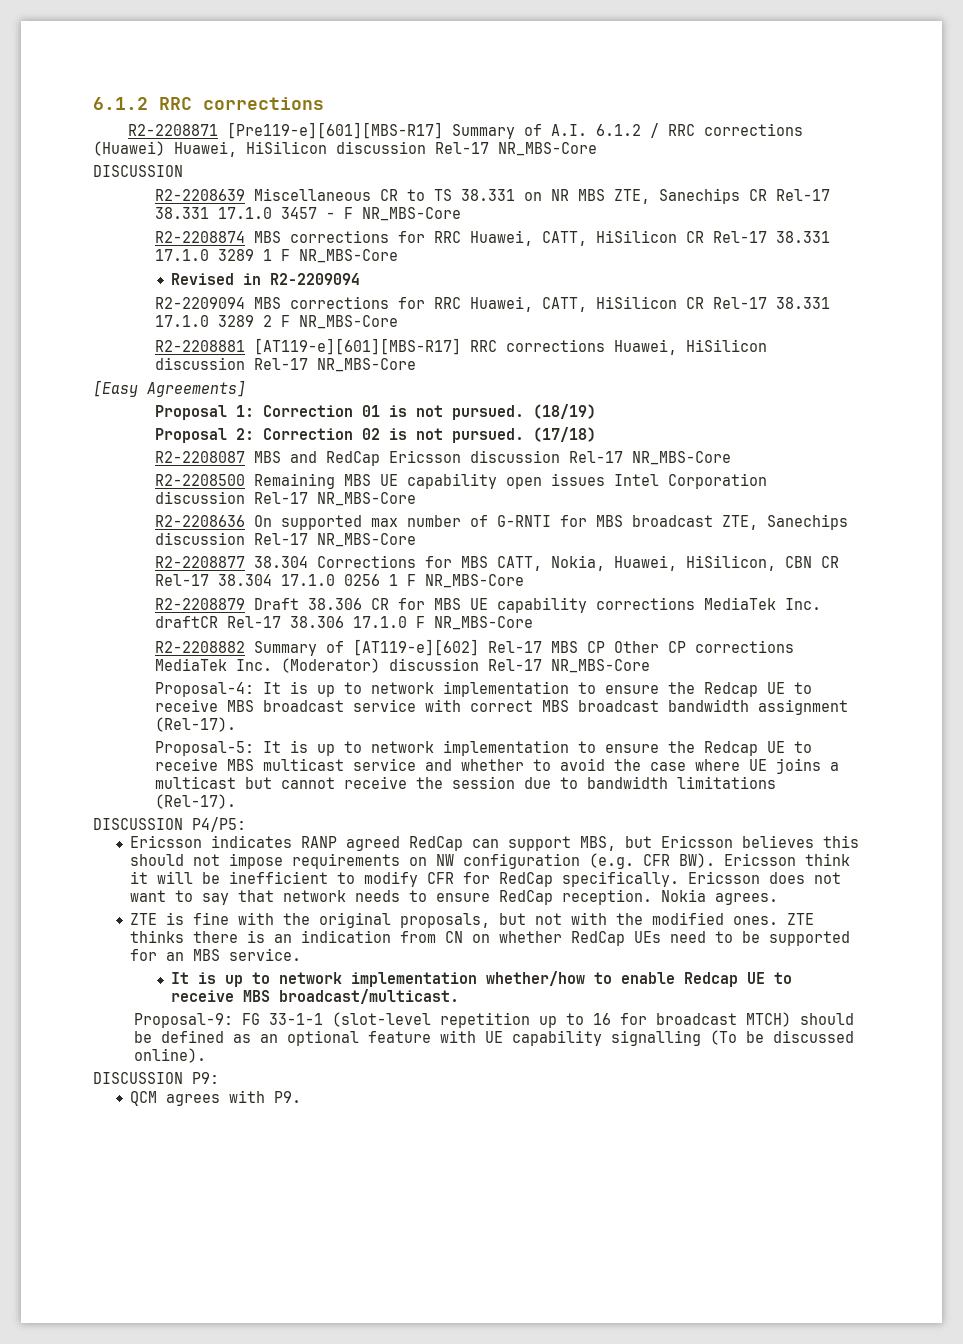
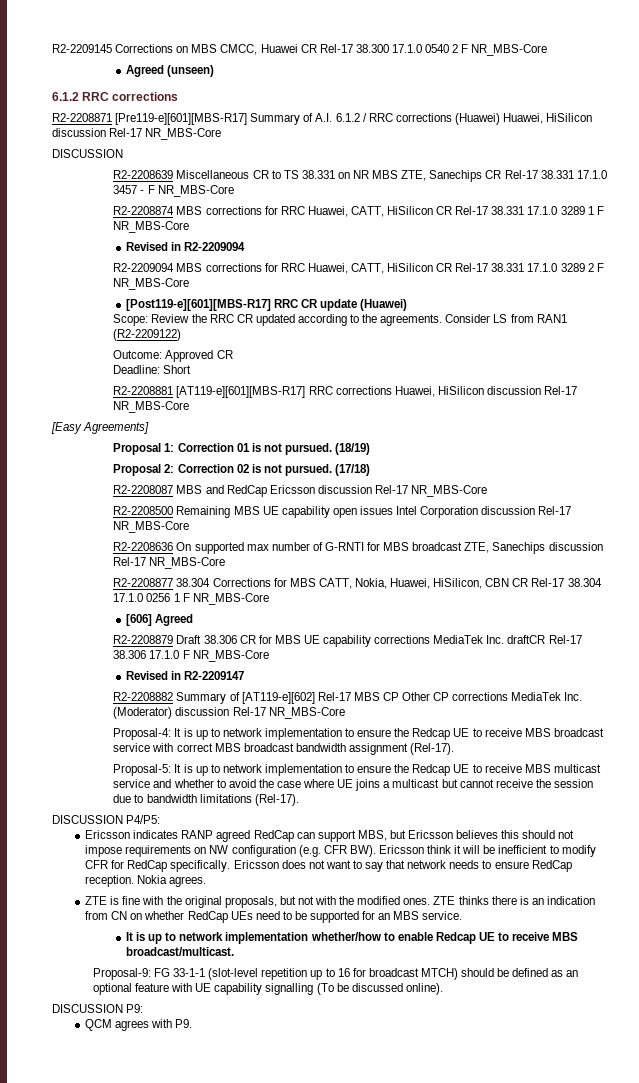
+ R2-2209145 Corrections on MBS CMCC, Huawei CR Rel-17 38.300 17.1.0 0540 2 F NR_MBS-Core
+ Agreed (unseen)
+ [Post119-e][601][MBS-R17] RRC CR update (Huawei)
+ Scope: Review the RRC CR updated according to the agreements. Consider LS from RAN1 (R2-2209122)
+ Outcome: Approved CR
+ Deadline: Short
+ [606] Agreed
+ Revised in R2-2209147

